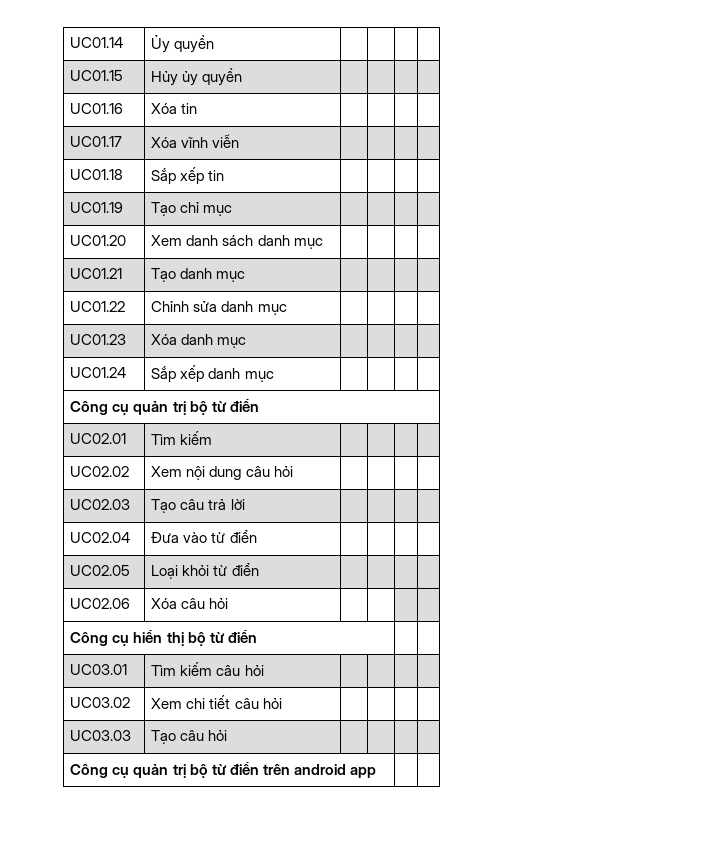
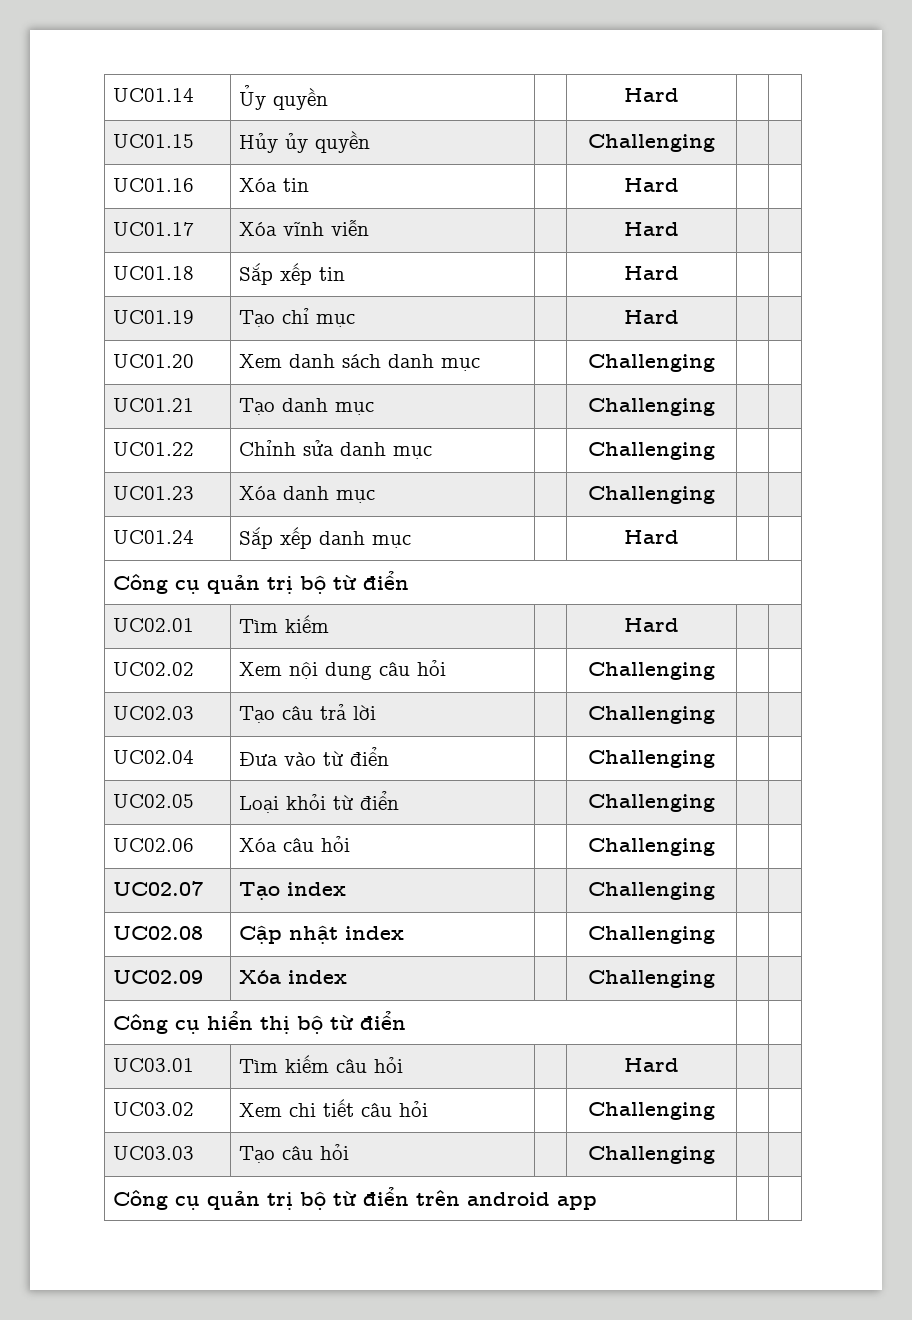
- UC01.14 | Ủy quyền | | | |
+ UC01.14 | Ủy quyền | | Hard | |
- UC01.15 | Hủy ủy quyền | | | |
+ UC01.15 | Hủy ủy quyền | | Challenging | |
- UC01.16 | Xóa tin | | | |
+ UC01.16 | Xóa tin | | Hard | |
- UC01.17 | Xóa vĩnh viễn | | | |
+ UC01.17 | Xóa vĩnh viễn | | Hard | |
- UC01.18 | Sắp xếp tin | | | |
+ UC01.18 | Sắp xếp tin | | Hard | |
- UC01.19 | Tạo chỉ mục | | | |
+ UC01.19 | Tạo chỉ mục | | Hard | |
- UC01.20 | Xem danh sách danh mục | | | |
+ UC01.20 | Xem danh sách danh mục | | Challenging | |
- UC01.21 | Tạo danh mục | | | |
+ UC01.21 | Tạo danh mục | | Challenging | |
- UC01.22 | Chỉnh sửa danh mục | | | |
+ UC01.22 | Chỉnh sửa danh mục | | Challenging | |
- UC01.23 | Xóa danh mục | | | |
+ UC01.23 | Xóa danh mục | | Challenging | |
- UC01.24 | Sắp xếp danh mục | | | |
+ UC01.24 | Sắp xếp danh mục | | Hard | |
- UC02.01 | Tìm kiếm | | | |
+ UC02.01 | Tìm kiếm | | Hard | |
- UC02.02 | Xem nội dung câu hỏi | | | |
+ UC02.02 | Xem nội dung câu hỏi | | Challenging | |
- UC02.03 | Tạo câu trả lời | | | |
+ UC02.03 | Tạo câu trả lời | | Challenging | |
- UC02.04 | Đưa vào từ điển | | | |
+ UC02.04 | Đưa vào từ điển | | Challenging | |
- UC02.05 | Loại khỏi từ điển | | | |
+ UC02.05 | Loại khỏi từ điển | | Challenging | |
- UC02.06 | Xóa câu hỏi | | | |
+ UC02.06 | Xóa câu hỏi | | Challenging | |
+ UC02.07 | Tạo index | | Challenging | |
+ UC02.08 | Cập nhật index | | Challenging | |
+ UC02.09 | Xóa index | | Challenging | |
- UC03.01 | Tìm kiếm câu hỏi | | | |
+ UC03.01 | Tìm kiếm câu hỏi | | Hard | |
- UC03.02 | Xem chi tiết câu hỏi | | | |
+ UC03.02 | Xem chi tiết câu hỏi | | Challenging | |
- UC03.03 | Tạo câu hỏi | | | |
+ UC03.03 | Tạo câu hỏi | | Challenging | |

